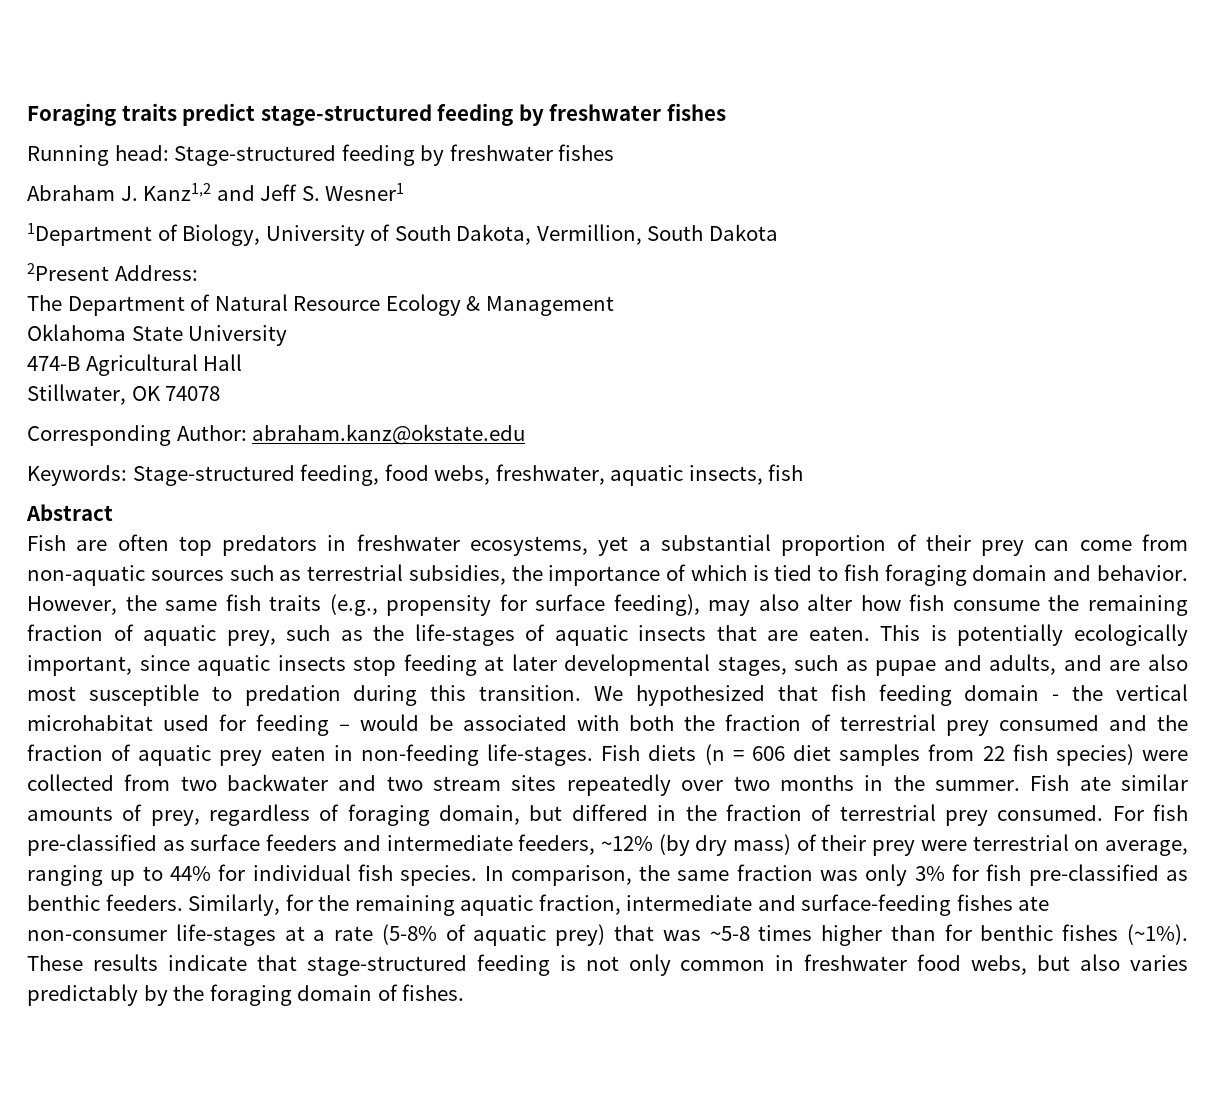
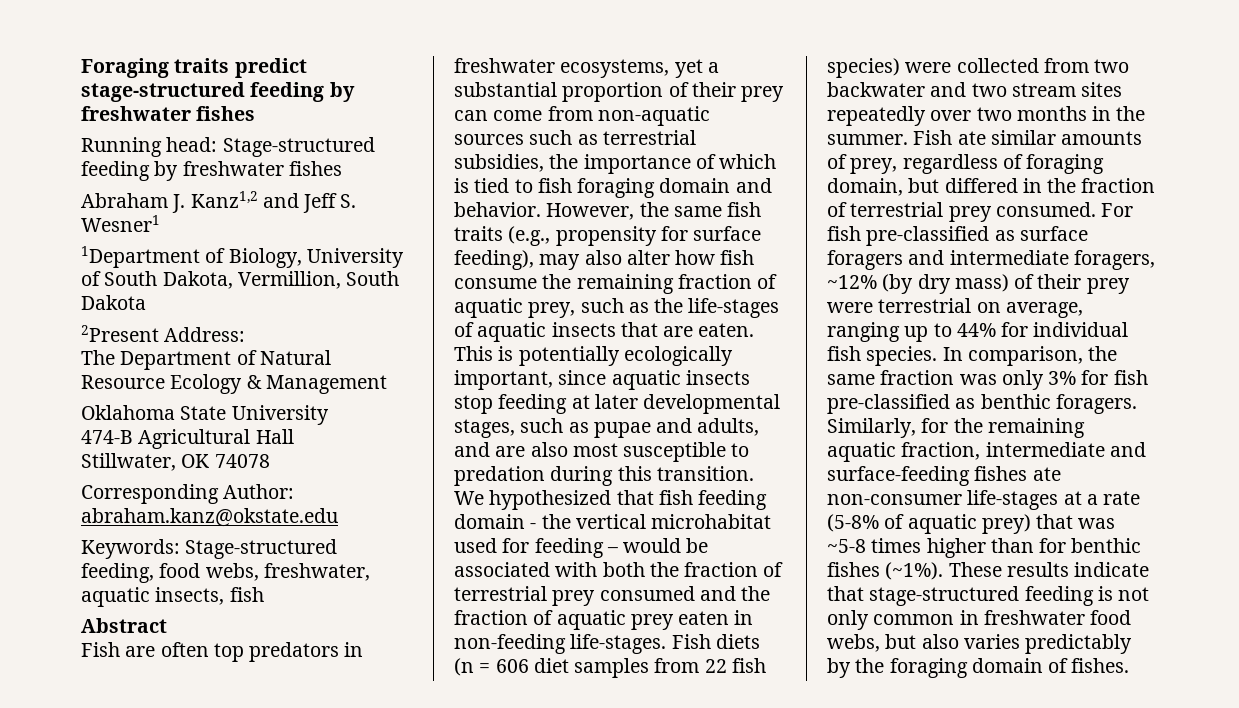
- For fish pre-classified as surface feeders and intermediate feeders, ~12% (by dry mass) of their prey were terrestrial on average, ranging up to 44% for individual fish species.
+ For fish pre-classified as surface foragers and intermediate foragers, ~12% (by dry mass) of their prey were terrestrial on average, ranging up to 44% for individual fish species.
- In comparison, the same fraction was only 3% for fish pre-classified as benthic feeders.
+ In comparison, the same fraction was only 3% for fish pre-classified as benthic foragers.

